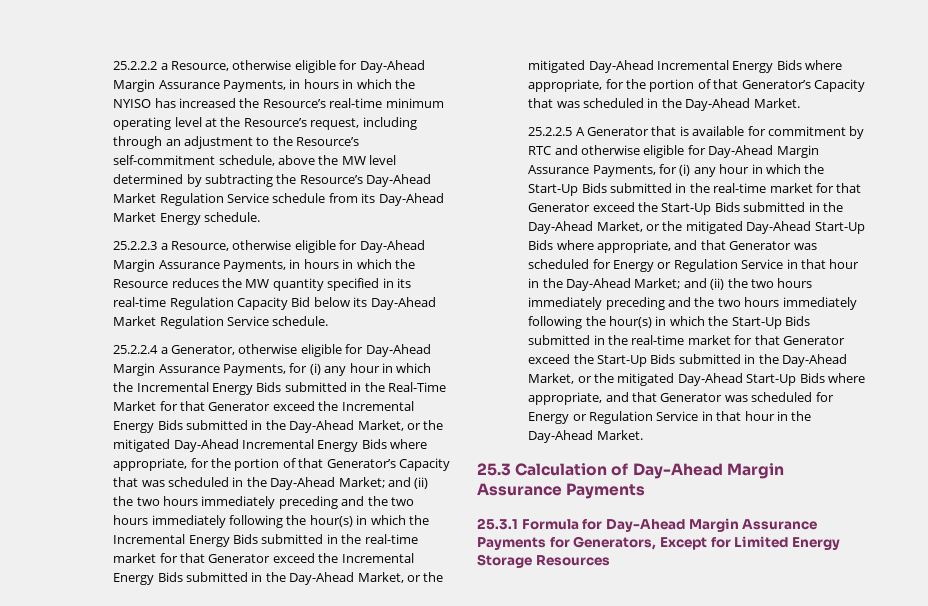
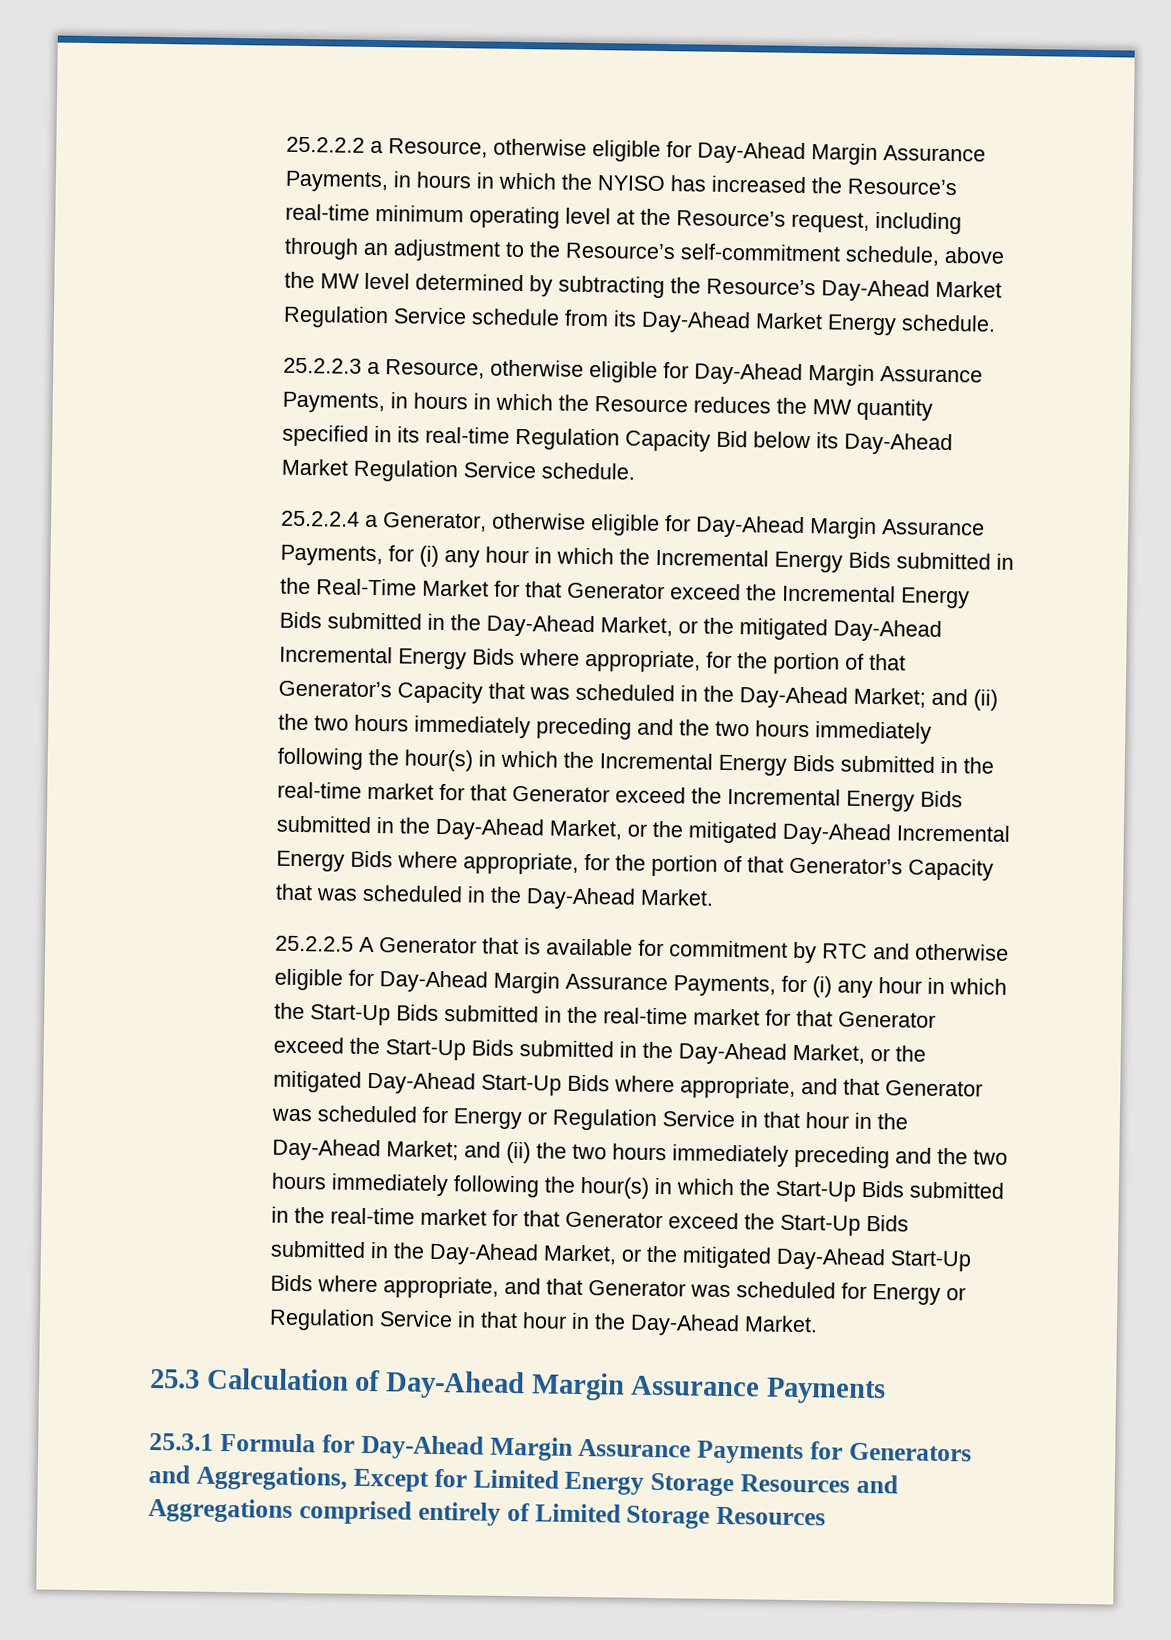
- 25.3.1 Formula for Day-Ahead Margin Assurance Payments for Generators, Except for Limited Energy Storage Resources
+ 25.3.1 Formula for Day-Ahead Margin Assurance Payments for Generators and Aggregations, Except for Limited Energy Storage Resources and Aggregations comprised entirely of Limited Storage Resources

